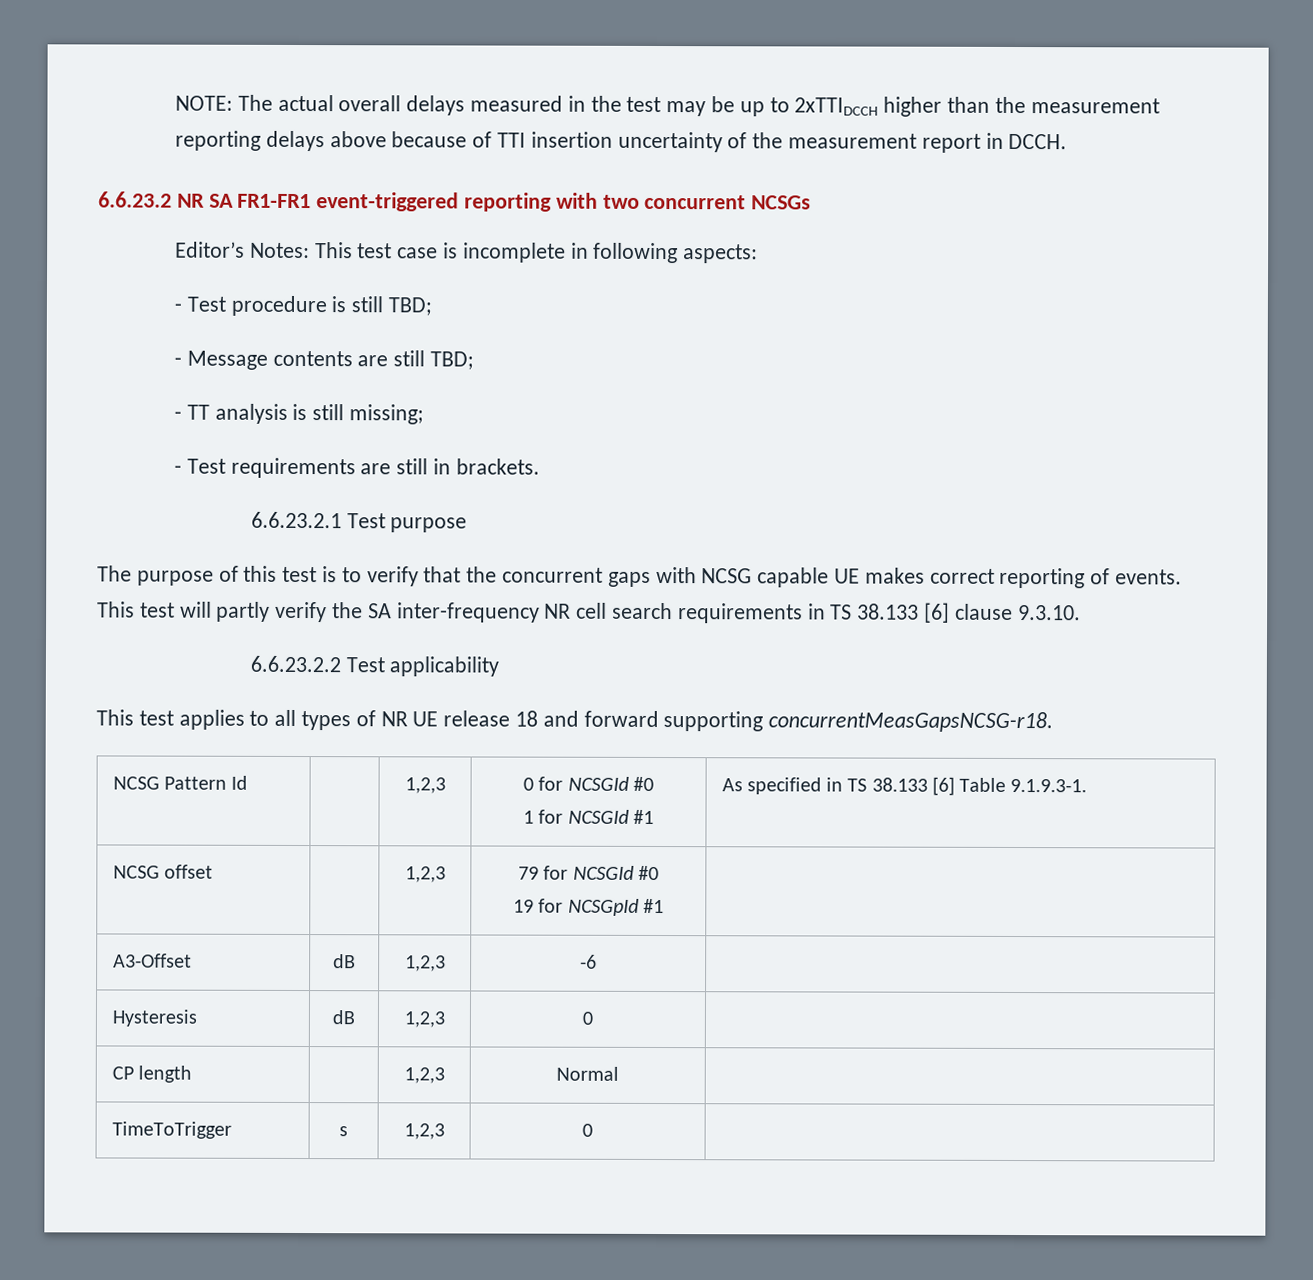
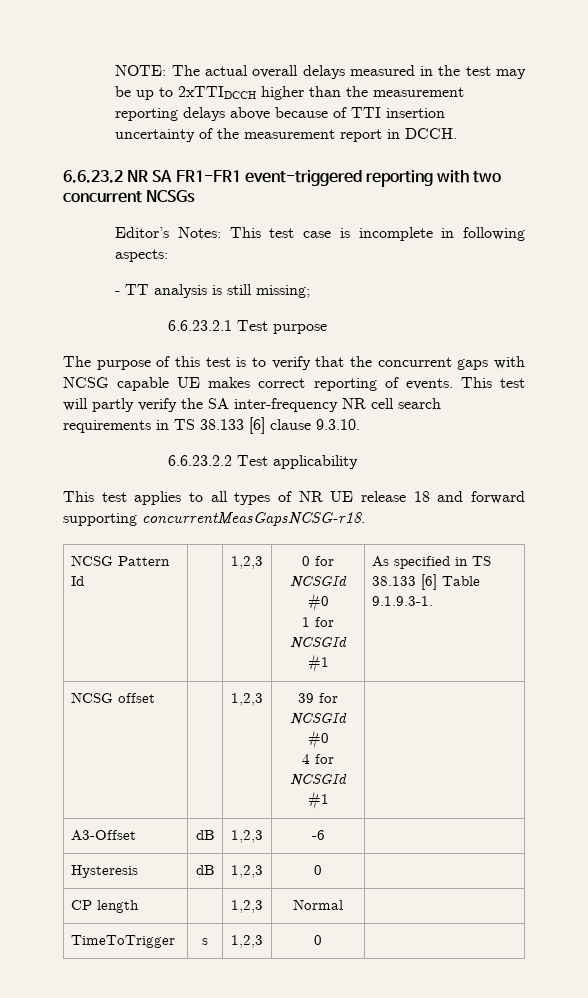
- - Test procedure is still TBD;
- - Message contents are still TBD;
- - Test requirements are still in brackets.
- NCSG offset | | 1,2,3 | 79 for NCSGId #0
- 19 for NCSGpId #1 |
+ NCSG offset | | 1,2,3 | 39 for NCSGId #0
+ 4 for NCSGId #1 |

